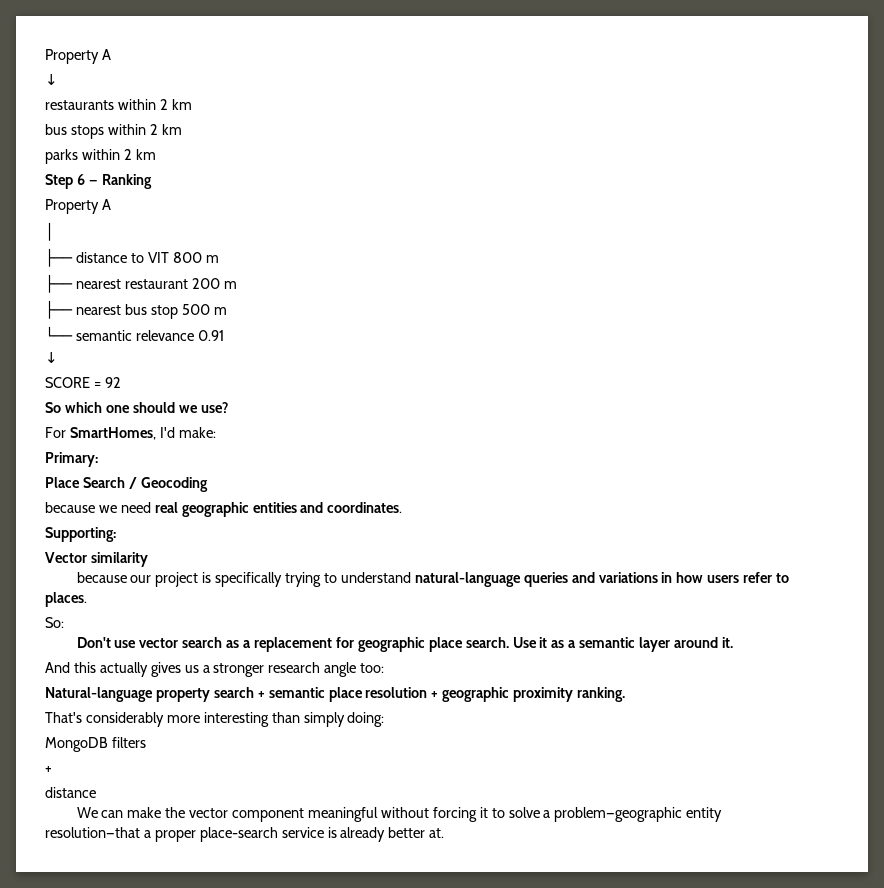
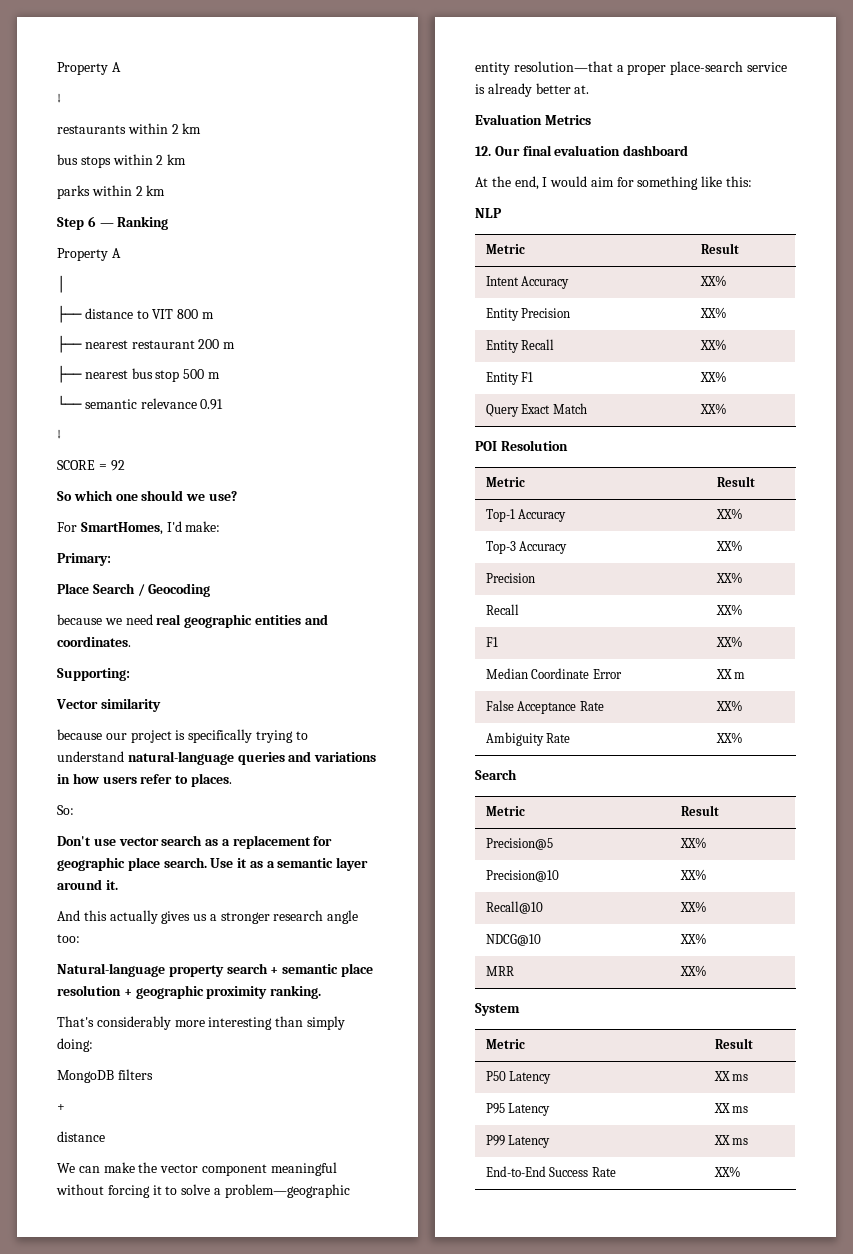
+ Evaluation Metrics
+ 12. Our final evaluation dashboard
+ At the end, I would aim for something like this:
+ NLP
+ Metric | Result
+ Intent Accuracy | XX%
+ Entity Precision | XX%
+ Entity Recall | XX%
+ Entity F1 | XX%
+ Query Exact Match | XX%
+ POI Resolution
+ Metric | Result
+ Top-1 Accuracy | XX%
+ Top-3 Accuracy | XX%
+ Precision | XX%
+ Recall | XX%
+ F1 | XX%
+ Median Coordinate Error | XX m
+ False Acceptance Rate | XX%
+ Ambiguity Rate | XX%
+ Search
+ Metric | Result
+ Precision@5 | XX%
+ Precision@10 | XX%
+ Recall@10 | XX%
+ NDCG@10 | XX%
+ MRR | XX%
+ System
+ Metric | Result
+ P50 Latency | XX ms
+ P95 Latency | XX ms
+ P99 Latency | XX ms
+ End-to-End Success Rate | XX%

